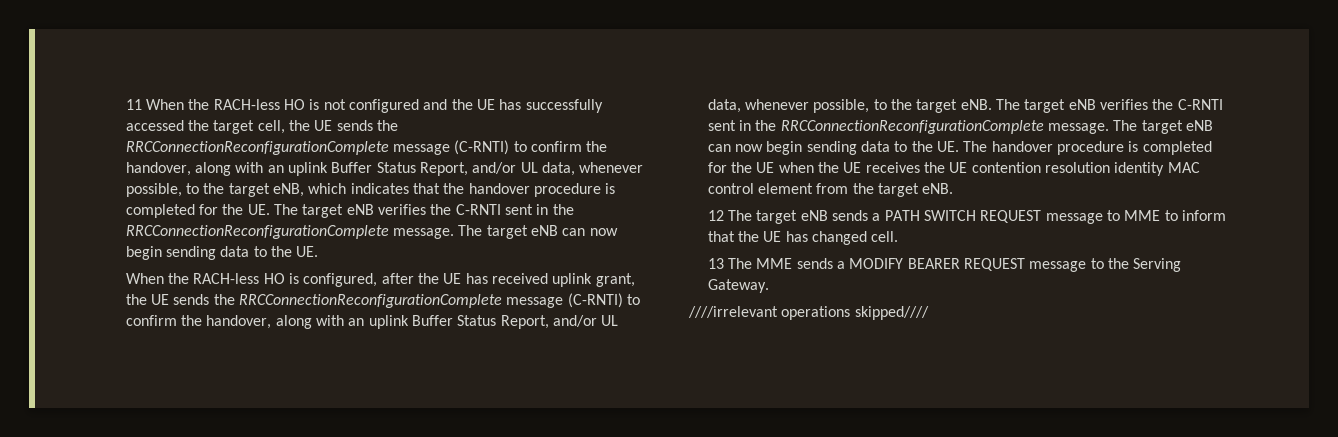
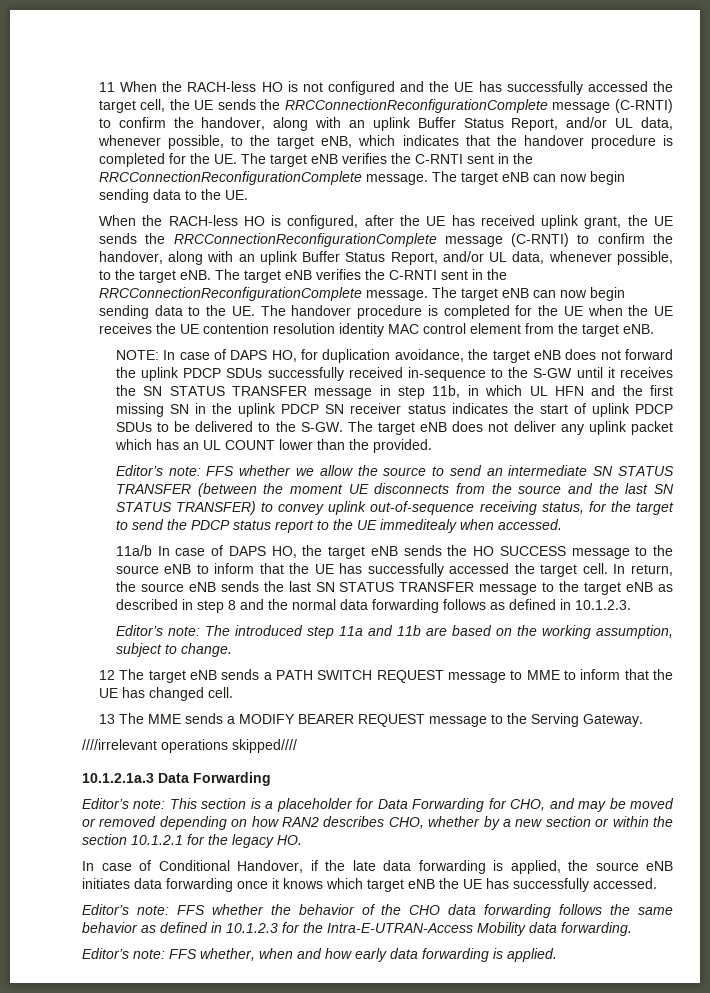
+ NOTE: In case of DAPS HO, for duplication avoidance, the target eNB does not forward the uplink PDCP SDUs successfully received in-sequence to the S-GW until it receives the SN STATUS TRANSFER message in step 11b, in which UL HFN and the first missing SN in the uplink PDCP SN receiver status indicates the start of uplink PDCP SDUs to be delivered to the S-GW. The target eNB does not deliver any uplink packet which has an UL COUNT lower than the provided.
+ Editor’s note: FFS whether we allow the source to send an intermediate SN STATUS TRANSFER (between the moment UE disconnects from the source and the last SN STATUS TRANSFER) to convey uplink out-of-sequence receiving status, for the target to send the PDCP status report to the UE immeditealy when accessed.
+ 11a/b In case of DAPS HO, the target eNB sends the HO SUCCESS message to the source eNB to inform that the UE has successfully accessed the target cell. In return, the source eNB sends the last SN STATUS TRANSFER message to the target eNB as described in step 8 and the normal data forwarding follows as defined in 10.1.2.3.
+ Editor’s note: The introduced step 11a and 11b are based on the working assumption, subject to change.
+ 10.1.2.1a.3 Data Forwarding
+ Editor’s note: This section is a placeholder for Data Forwarding for CHO, and may be moved or removed depending on how RAN2 describes CHO, whether by a new section or within the section 10.1.2.1 for the legacy HO.
+ In case of Conditional Handover, if the late data forwarding is applied, the source eNB initiates data forwarding once it knows which target eNB the UE has successfully accessed.
+ Editor’s note: FFS whether the behavior of the CHO data forwarding follows the same behavior as defined in 10.1.2.3 for the Intra-E-UTRAN-Access Mobility data forwarding.
+ Editor’s note: FFS whether, when and how early data forwarding is applied.

